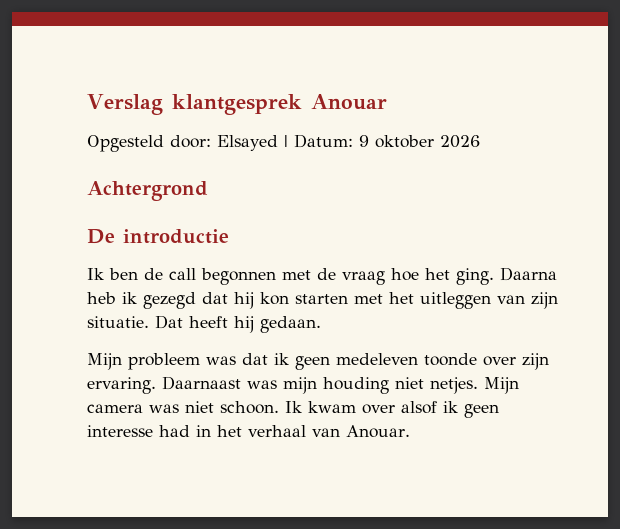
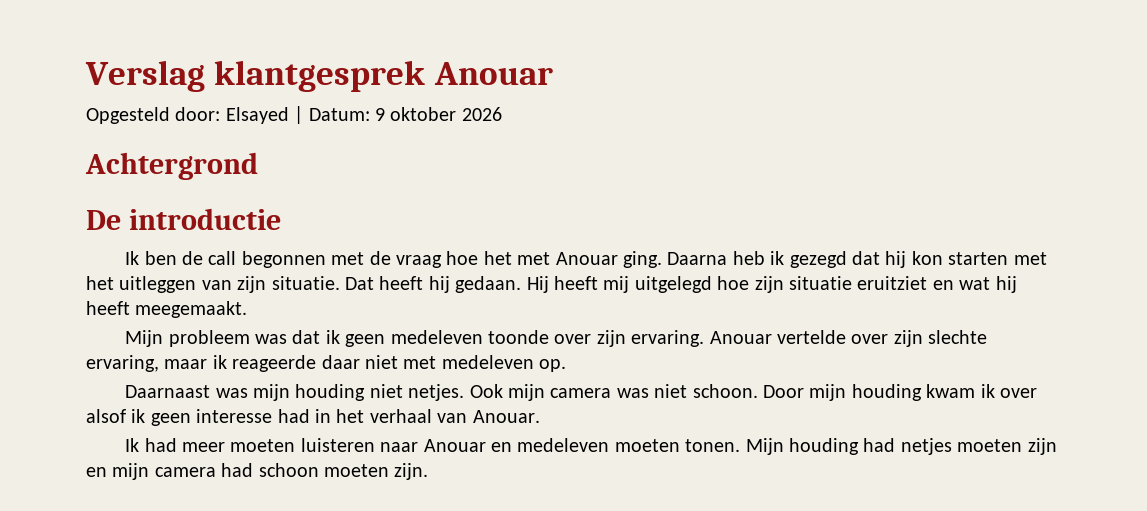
- Ik ben de call begonnen met de vraag hoe het ging.
+ Ik ben de call begonnen met de vraag hoe het met Anouar ging.
+ Hij heeft mij uitgelegd hoe zijn situatie eruitziet en wat hij heeft meegemaakt.
- Mijn probleem was dat ik geen medeleven toonde over zijn ervaring. Daarnaast was mijn houding niet netjes.
+ Mijn probleem was dat ik geen medeleven toonde over zijn ervaring. Anouar vertelde over zijn slechte ervaring, maar ik reageerde daar niet met medeleven op.
+ Daarnaast was mijn houding niet netjes.
- Mijn camera was niet schoon.
+ Ook mijn camera was niet schoon.
- Ik kwam over alsof ik geen interesse had in het verhaal van Anouar.
+ Door mijn houding kwam ik over alsof ik geen interesse had in het verhaal van Anouar.
+ Ik had meer moeten luisteren naar Anouar en medeleven moeten tonen. Mijn houding had netjes moeten zijn en mijn camera had schoon moeten zijn.

